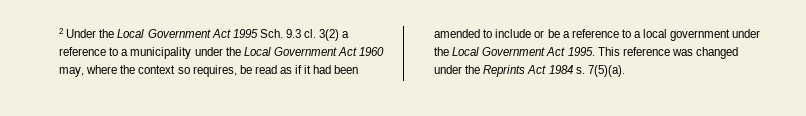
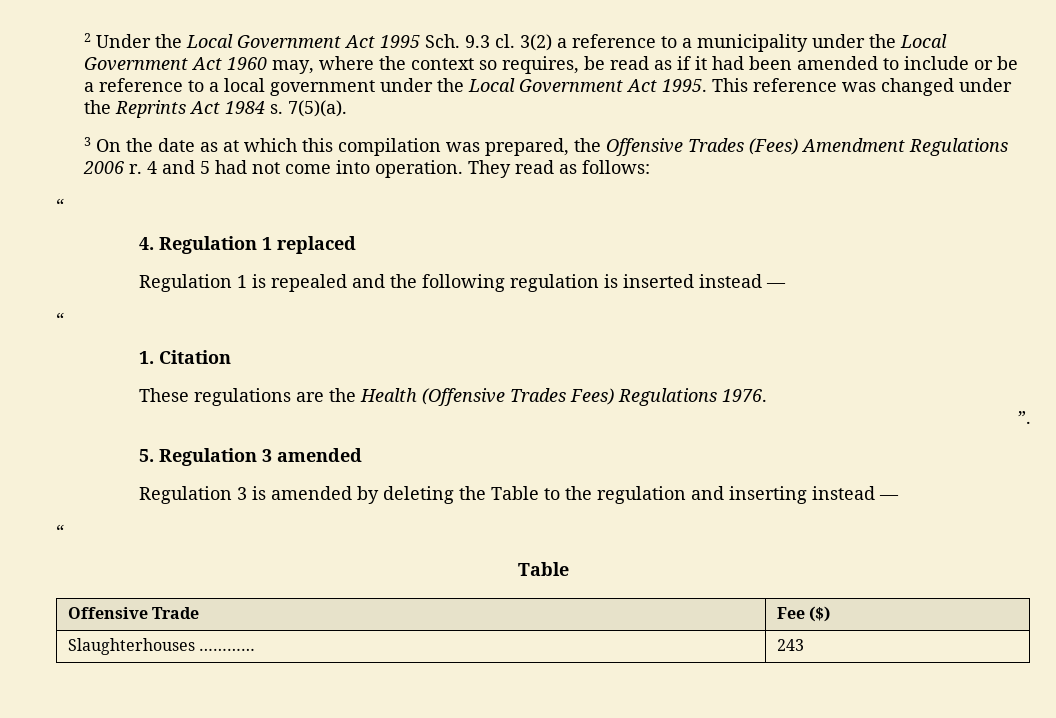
+ 3 On the date as at which this compilation was prepared, the Offensive Trades (Fees) Amendment Regulations 2006 r. 4 and 5 had not come into operation. They read as follows:
+ “
+ 4. Regulation 1 replaced
+ Regulation 1 is repealed and the following regulation is inserted instead —
+ “
+ 1. Citation
+ These regulations are the Health (Offensive Trades Fees) Regulations 1976.
+ ”.
+ 5. Regulation 3 amended
+ Regulation 3 is amended by deleting the Table to the regulation and inserting instead —
+ “
+ Table
+ Offensive Trade | Fee ($)
+ Slaughterhouses ………… | 243

